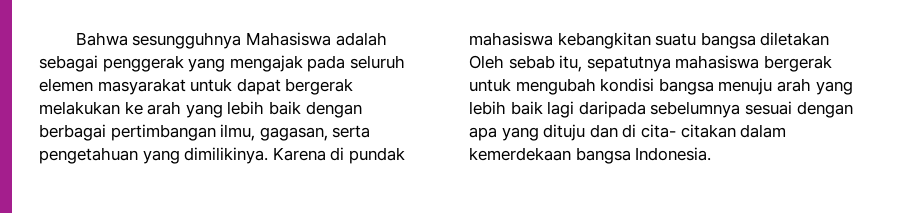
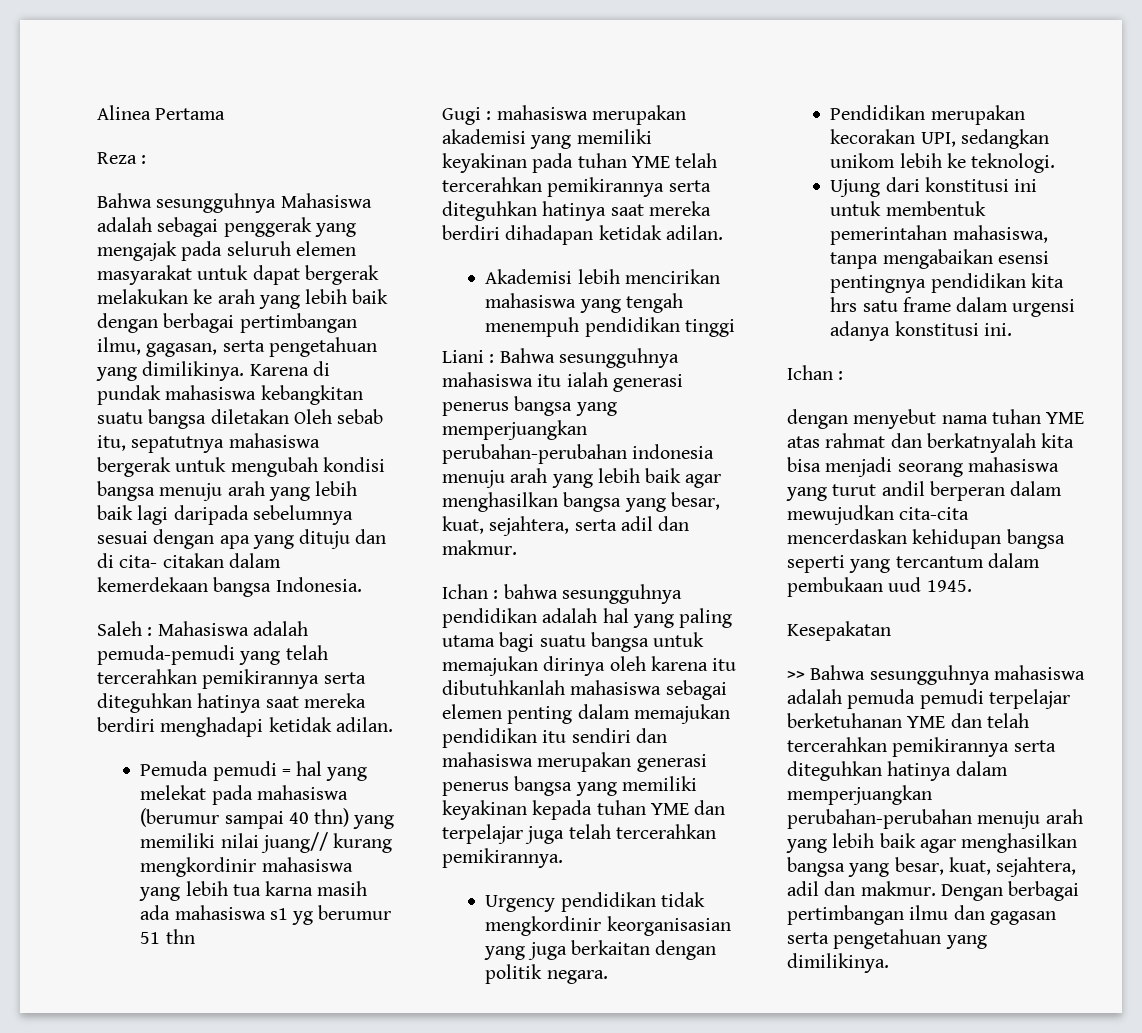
+ Alinea Pertama
+ Reza :
+ Saleh : Mahasiswa adalah pemuda-pemudi yang telah tercerahkan pemikirannya serta diteguhkan hatinya saat mereka berdiri menghadapi ketidak adilan.
+ Pemuda pemudi = hal yang melekat pada mahasiswa (berumur sampai 40 thn) yang memiliki nilai juang// kurang mengkordinir mahasiswa yang lebih tua karna masih ada mahasiswa s1 yg berumur 51 thn
+ Gugi : mahasiswa merupakan akademisi yang memiliki keyakinan pada tuhan YME telah tercerahkan pemikirannya serta diteguhkan hatinya saat mereka berdiri dihadapan ketidak adilan.
+ Akademisi lebih mencirikan mahasiswa yang tengah menempuh pendidikan tinggi
+ Liani : Bahwa sesungguhnya mahasiswa itu ialah generasi penerus bangsa yang memperjuangkan perubahan-perubahan indonesia menuju arah yang lebih baik agar menghasilkan bangsa yang besar, kuat, sejahtera, serta adil dan makmur.
+ Ichan : bahwa sesungguhnya pendidikan adalah hal yang paling utama bagi suatu bangsa untuk memajukan dirinya oleh karena itu dibutuhkanlah mahasiswa sebagai elemen penting dalam memajukan pendidikan itu sendiri dan mahasiswa merupakan generasi penerus bangsa yang memiliki keyakinan kepada tuhan YME dan terpelajar juga telah tercerahkan pemikirannya.
+ Urgency pendidikan tidak mengkordinir keorganisasian yang juga berkaitan dengan politik negara.
+ Pendidikan merupakan kecorakan UPI, sedangkan unikom lebih ke teknologi.
+ Ujung dari konstitusi ini untuk membentuk pemerintahan mahasiswa, tanpa mengabaikan esensi pentingnya pendidikan kita hrs satu frame dalam urgensi adanya konstitusi ini.
+ Ichan :
+ dengan menyebut nama tuhan YME atas rahmat dan berkatnyalah kita bisa menjadi seorang mahasiswa yang turut andil berperan dalam mewujudkan cita-cita mencerdaskan kehidupan bangsa seperti yang tercantum dalam pembukaan uud 1945.
+ Kesepakatan
+ >> Bahwa sesungguhnya mahasiswa adalah pemuda pemudi terpelajar berketuhanan YME dan telah tercerahkan pemikirannya serta diteguhkan hatinya dalam memperjuangkan perubahan-perubahan menuju arah yang lebih baik agar menghasilkan bangsa yang besar, kuat, sejahtera, adil dan makmur. Dengan berbagai pertimbangan ilmu dan gagasan serta pengetahuan yang dimilikinya.

